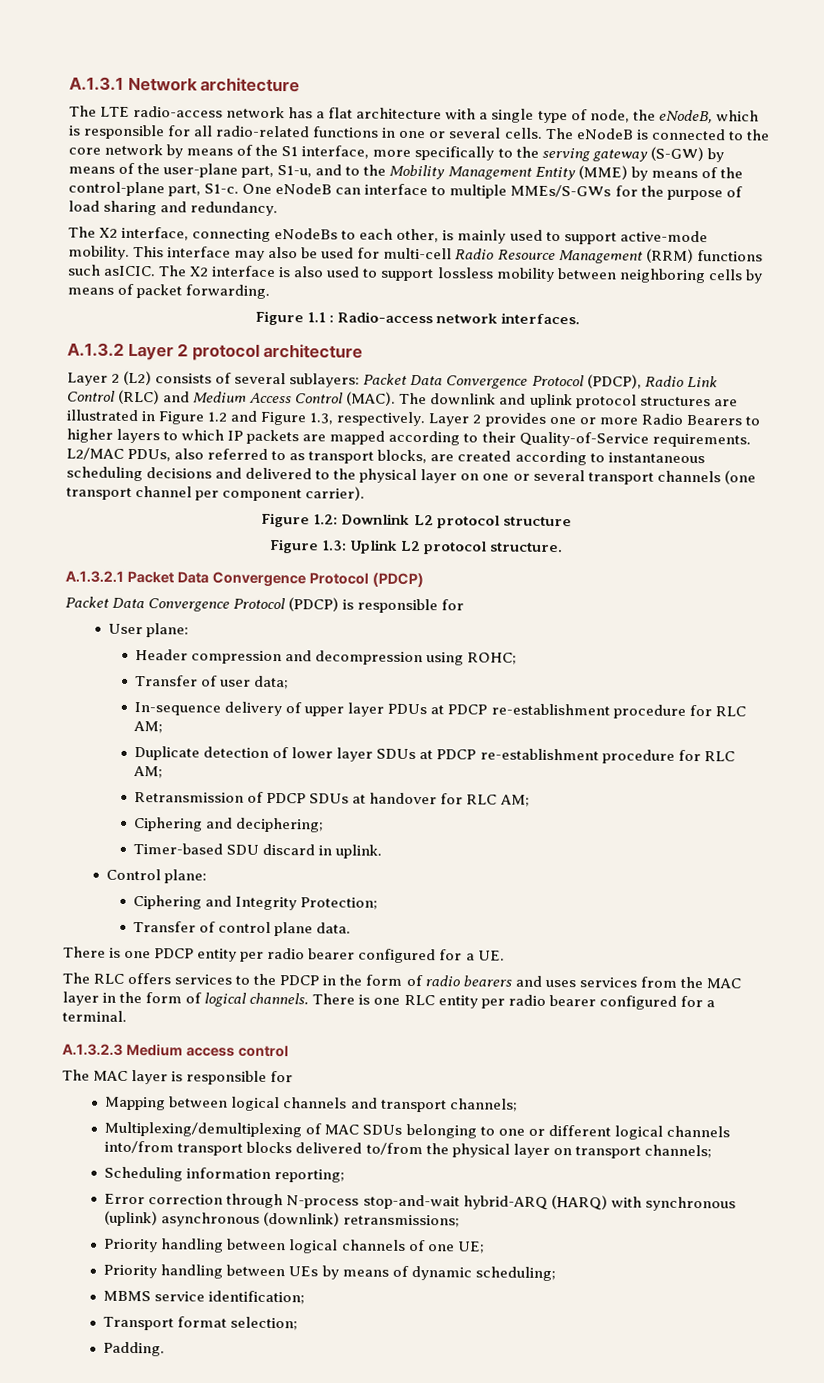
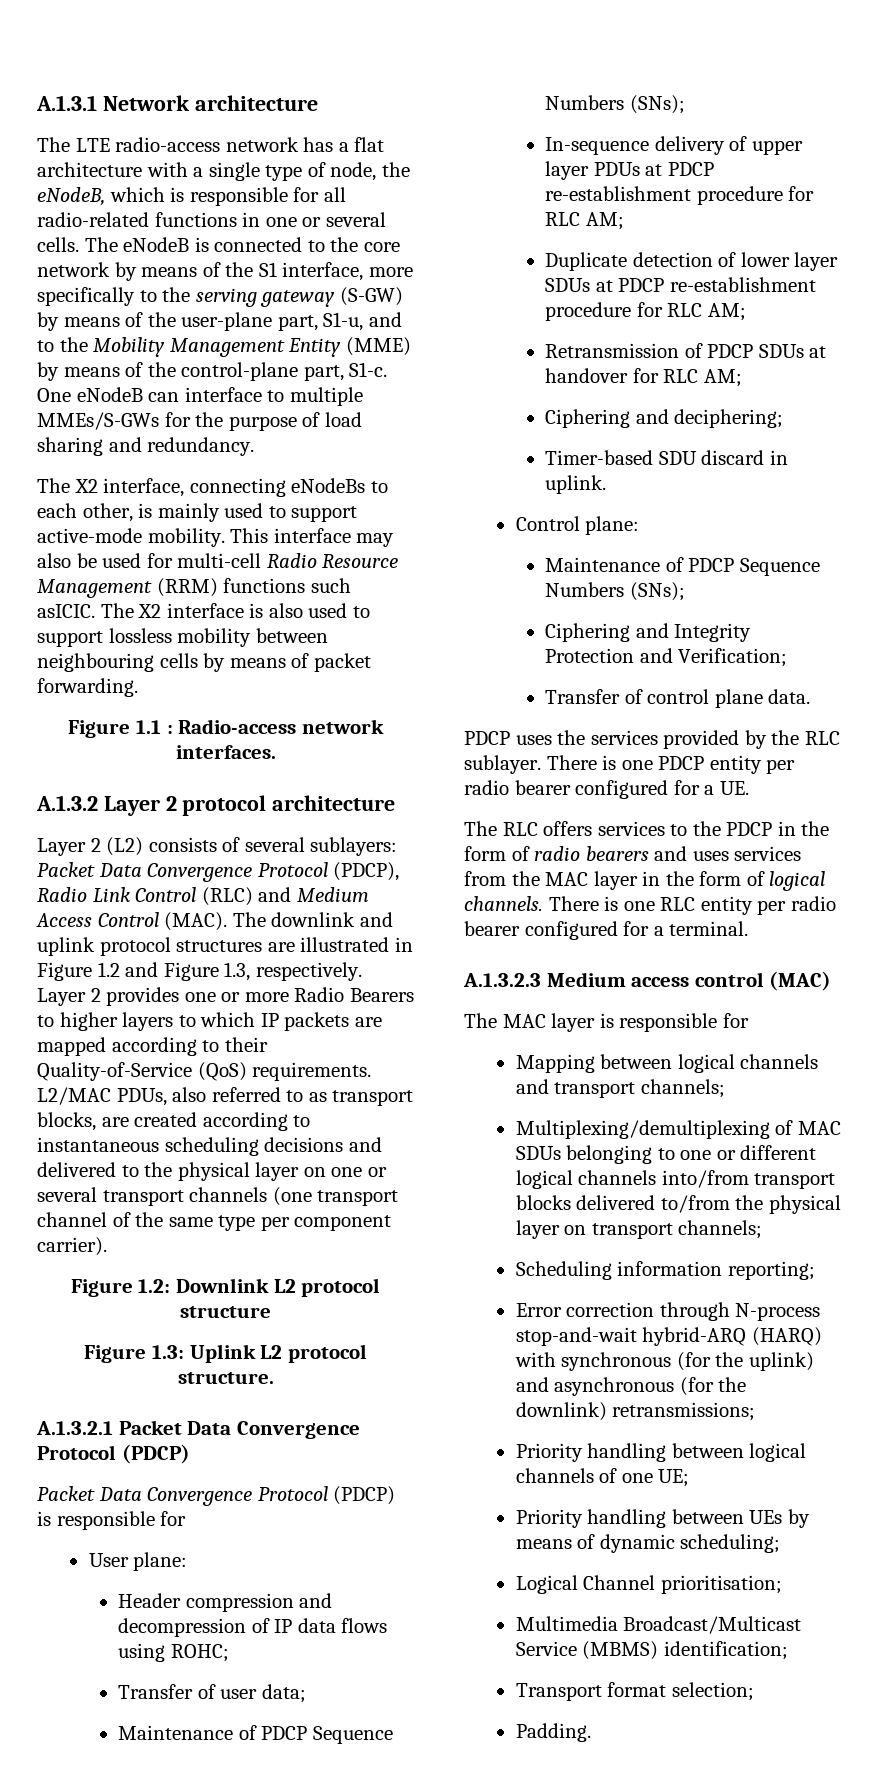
- The X2 interface is also used to support lossless mobility between neighboring cells by means of packet forwarding.
+ The X2 interface is also used to support lossless mobility between neighbouring cells by means of packet forwarding.
- Layer 2 provides one or more Radio Bearers to higher layers to which IP packets are mapped according to their Quality-of-Service requirements.
+ Layer 2 provides one or more Radio Bearers to higher layers to which IP packets are mapped according to their Quality-of-Service (QoS) requirements.
- L2/MAC PDUs, also referred to as transport blocks, are created according to instantaneous scheduling decisions and delivered to the physical layer on one or several transport channels (one transport channel per component carrier).
+ L2/MAC PDUs, also referred to as transport blocks, are created according to instantaneous scheduling decisions and delivered to the physical layer on one or several transport channels (one transport channel of the same type per component carrier).
- Header compression and decompression using ROHC;
+ Header compression and decompression of IP data flows using ROHC;
  Transfer of user data;
+ Maintenance of PDCP Sequence Numbers (SNs);
  Control plane:
+ Maintenance of PDCP Sequence Numbers (SNs);
- Ciphering and Integrity Protection;
+ Ciphering and Integrity Protection and Verification;
+ PDCP uses the services provided by the RLC sublayer.
- A.1.3.2.3 Medium access control
+ A.1.3.2.3 Medium access control (MAC)
- Error correction through N-process stop-and-wait hybrid-ARQ (HARQ) with synchronous (uplink) asynchronous (downlink) retransmissions;
+ Error correction through N-process stop-and-wait hybrid-ARQ (HARQ) with synchronous (for the uplink) and asynchronous (for the downlink) retransmissions;
- MBMS service identification;
+ Logical Channel prioritisation;
+ Multimedia Broadcast/Multicast Service (MBMS) identification;

